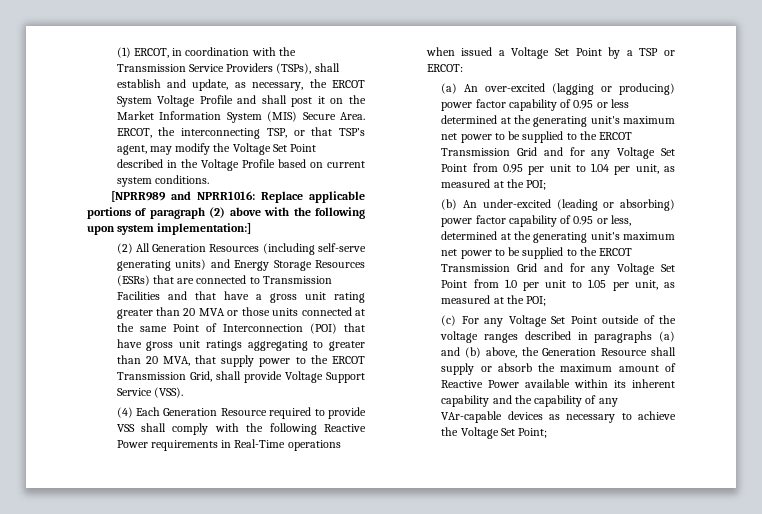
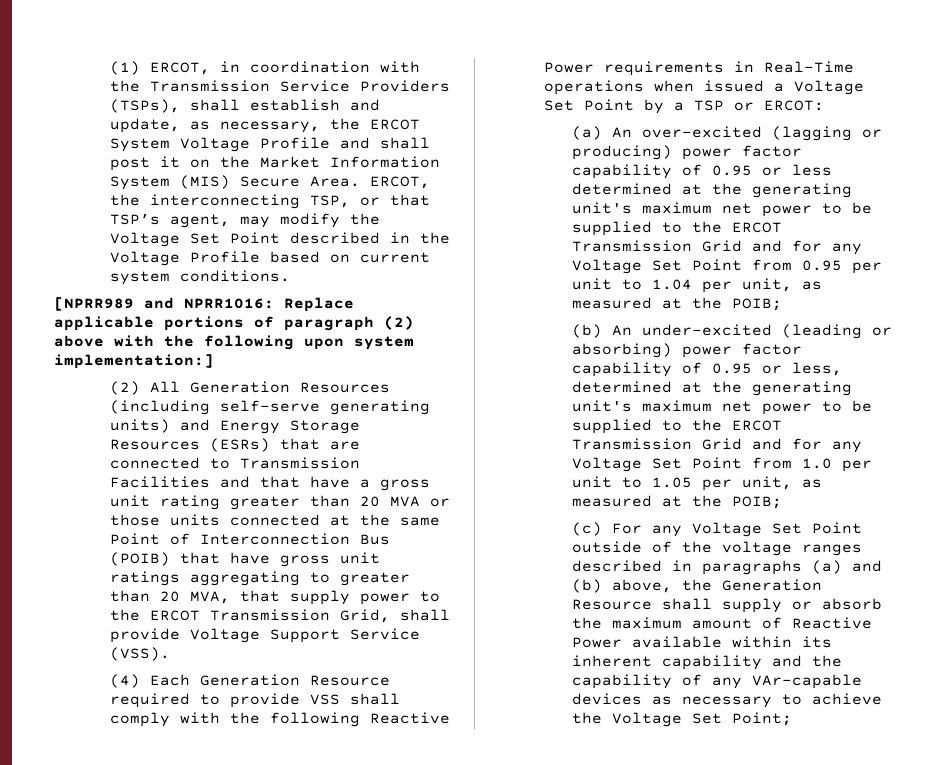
- (2) All Generation Resources (including self-serve generating units) and Energy Storage Resources (ESRs) that are connected to Transmission Facilities and that have a gross unit rating greater than 20 MVA or those units connected at the same Point of Interconnection (POI) that have gross unit ratings aggregating to greater than 20 MVA, that supply power to the ERCOT Transmission Grid, shall provide Voltage Support Service (VSS).
+ (2) All Generation Resources (including self-serve generating units) and Energy Storage Resources (ESRs) that are connected to Transmission Facilities and that have a gross unit rating greater than 20 MVA or those units connected at the same Point of Interconnection Bus (POIB) that have gross unit ratings aggregating to greater than 20 MVA, that supply power to the ERCOT Transmission Grid, shall provide Voltage Support Service (VSS).
- (a) An over-excited (lagging or producing) power factor capability of 0.95 or less determined at the generating unit's maximum net power to be supplied to the ERCOT Transmission Grid and for any Voltage Set Point from 0.95 per unit to 1.04 per unit, as measured at the POI;
+ (a) An over-excited (lagging or producing) power factor capability of 0.95 or less determined at the generating unit's maximum net power to be supplied to the ERCOT Transmission Grid and for any Voltage Set Point from 0.95 per unit to 1.04 per unit, as measured at the POIB;
- (b) An under-excited (leading or absorbing) power factor capability of 0.95 or less, determined at the generating unit's maximum net power to be supplied to the ERCOT Transmission Grid and for any Voltage Set Point from 1.0 per unit to 1.05 per unit, as measured at the POI;
+ (b) An under-excited (leading or absorbing) power factor capability of 0.95 or less, determined at the generating unit's maximum net power to be supplied to the ERCOT Transmission Grid and for any Voltage Set Point from 1.0 per unit to 1.05 per unit, as measured at the POIB;

